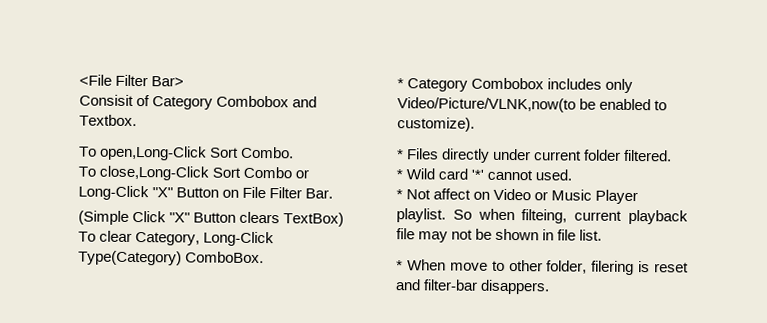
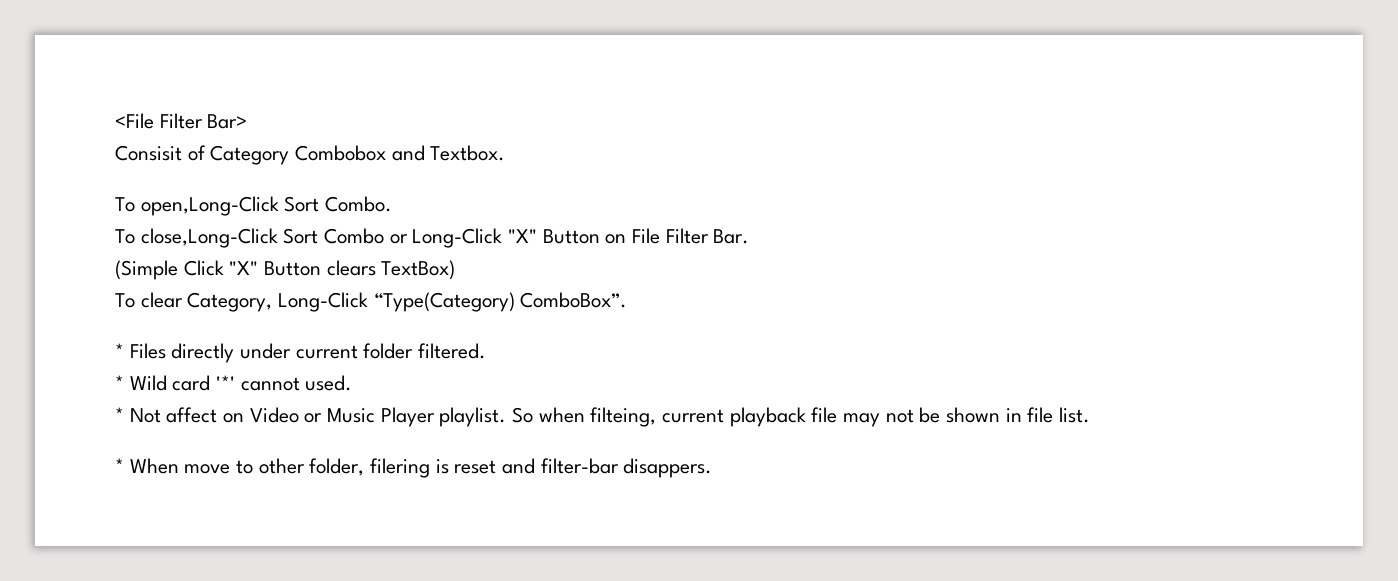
- To clear Category, Long-Click Type(Category) ComboBox.
- * Category Combobox includes only Video/Picture/VLNK,now(to be enabled to customize).
+ To clear Category, Long-Click “Type(Category) ComboBox”.

